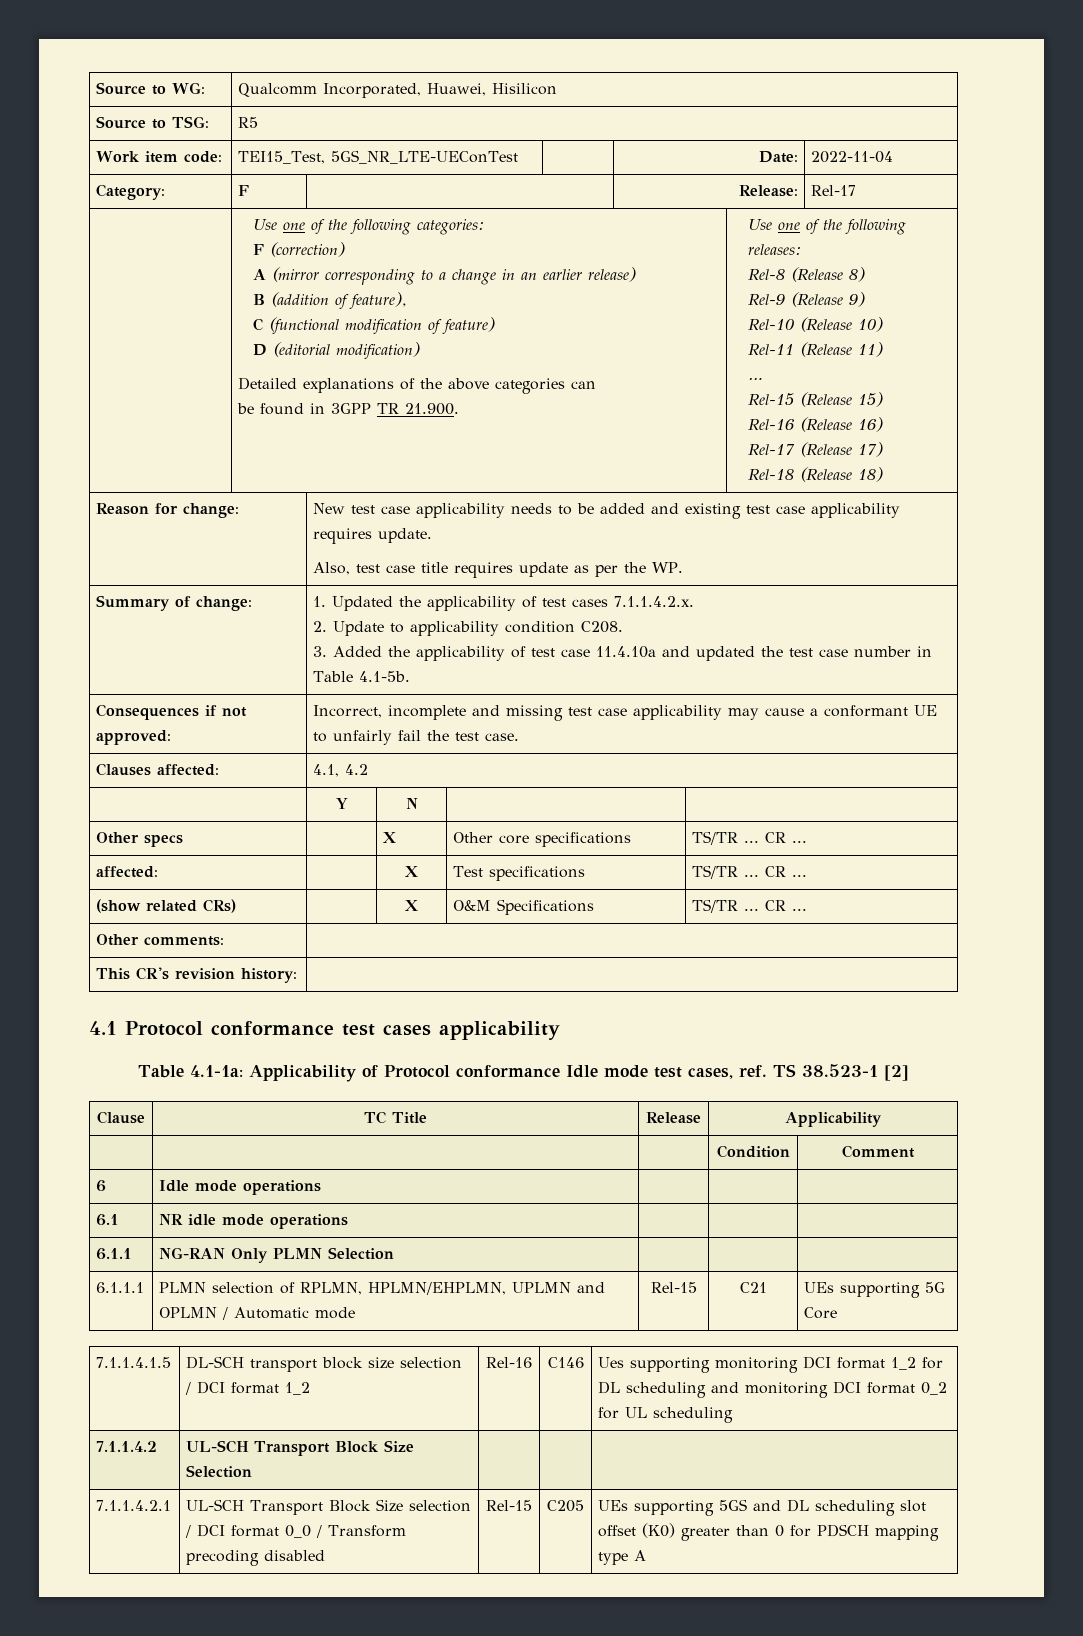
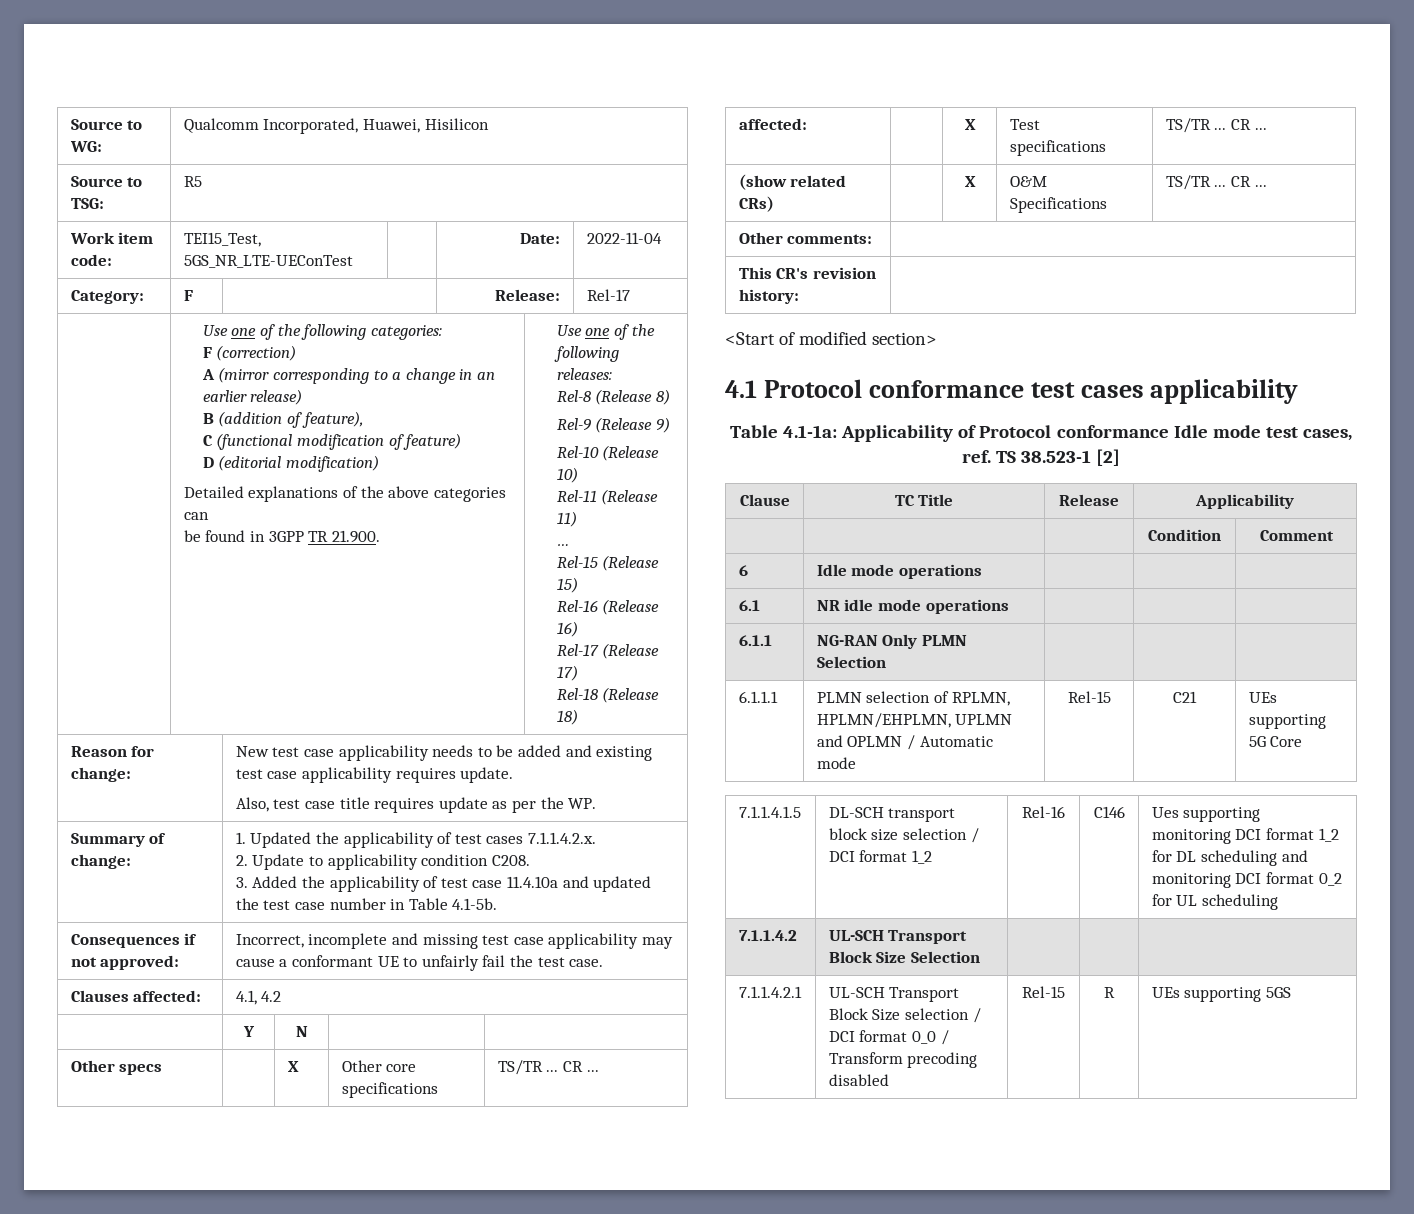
+ <Start of modified section>
- 7.1.1.4.2.1 | UL-SCH Transport Block Size selection / DCI format 0_0 / Transform precoding disabled | Rel-15 | C205 | UEs supporting 5GS and DL scheduling slot offset (K0) greater than 0 for PDSCH mapping type A
+ 7.1.1.4.2.1 | UL-SCH Transport Block Size selection / DCI format 0_0 / Transform precoding disabled | Rel-15 | R | UEs supporting 5GS

